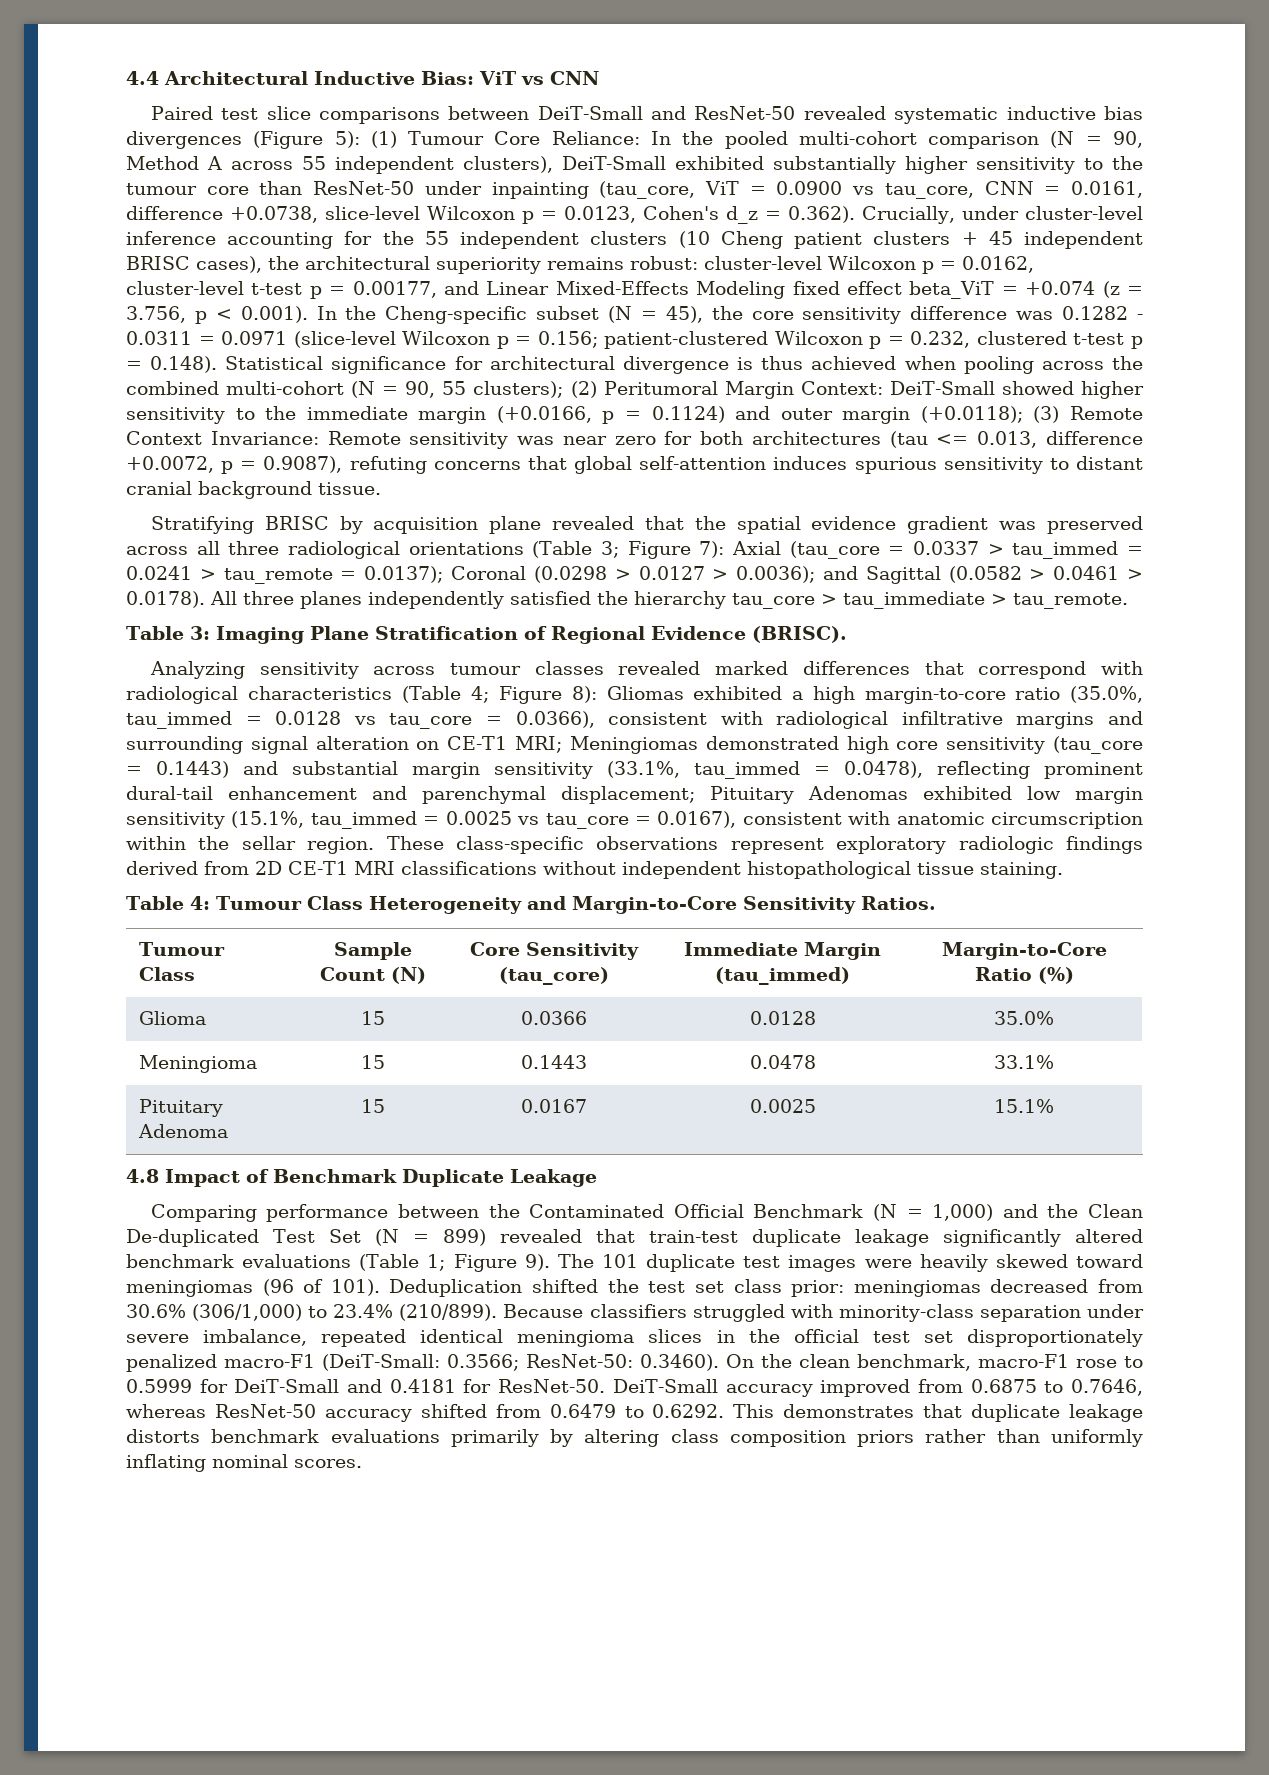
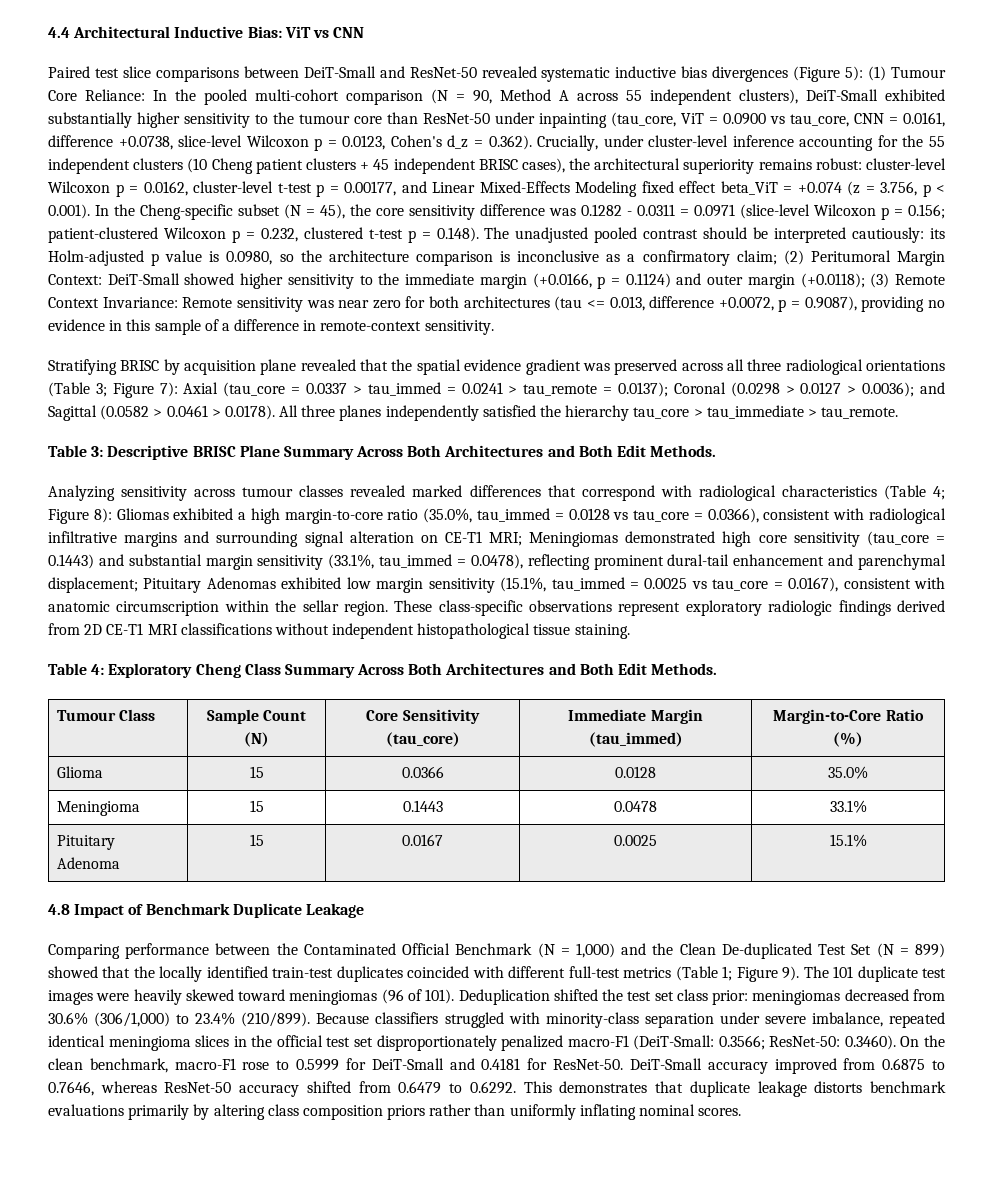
- patient-clustered Wilcoxon p = 0.232, clustered t-test p = 0.148). Statistical significance for architectural divergence is thus achieved when pooling across the combined multi-cohort (N = 90, 55 clusters);
+ patient-clustered Wilcoxon p = 0.232, clustered t-test p = 0.148). The unadjusted pooled contrast should be interpreted cautiously: its Holm-adjusted p value is 0.0980, so the architecture comparison is inconclusive as a confirmatory claim;
- Remote sensitivity was near zero for both architectures (tau <= 0.013, difference +0.0072, p = 0.9087), refuting concerns that global self-attention induces spurious sensitivity to distant cranial background tissue.
+ Remote sensitivity was near zero for both architectures (tau <= 0.013, difference +0.0072, p = 0.9087), providing no evidence in this sample of a difference in remote-context sensitivity.
- Table 3: Imaging Plane Stratification of Regional Evidence (BRISC).
+ Table 3: Descriptive BRISC Plane Summary Across Both Architectures and Both Edit Methods.
- Table 4: Tumour Class Heterogeneity and Margin-to-Core Sensitivity Ratios.
+ Table 4: Exploratory Cheng Class Summary Across Both Architectures and Both Edit Methods.
- Comparing performance between the Contaminated Official Benchmark (N = 1,000) and the Clean De-duplicated Test Set (N = 899) revealed that train-test duplicate leakage significantly altered benchmark evaluations (Table 1; Figure 9).
+ Comparing performance between the Contaminated Official Benchmark (N = 1,000) and the Clean De-duplicated Test Set (N = 899) showed that the locally identified train-test duplicates coincided with different full-test metrics (Table 1; Figure 9).

